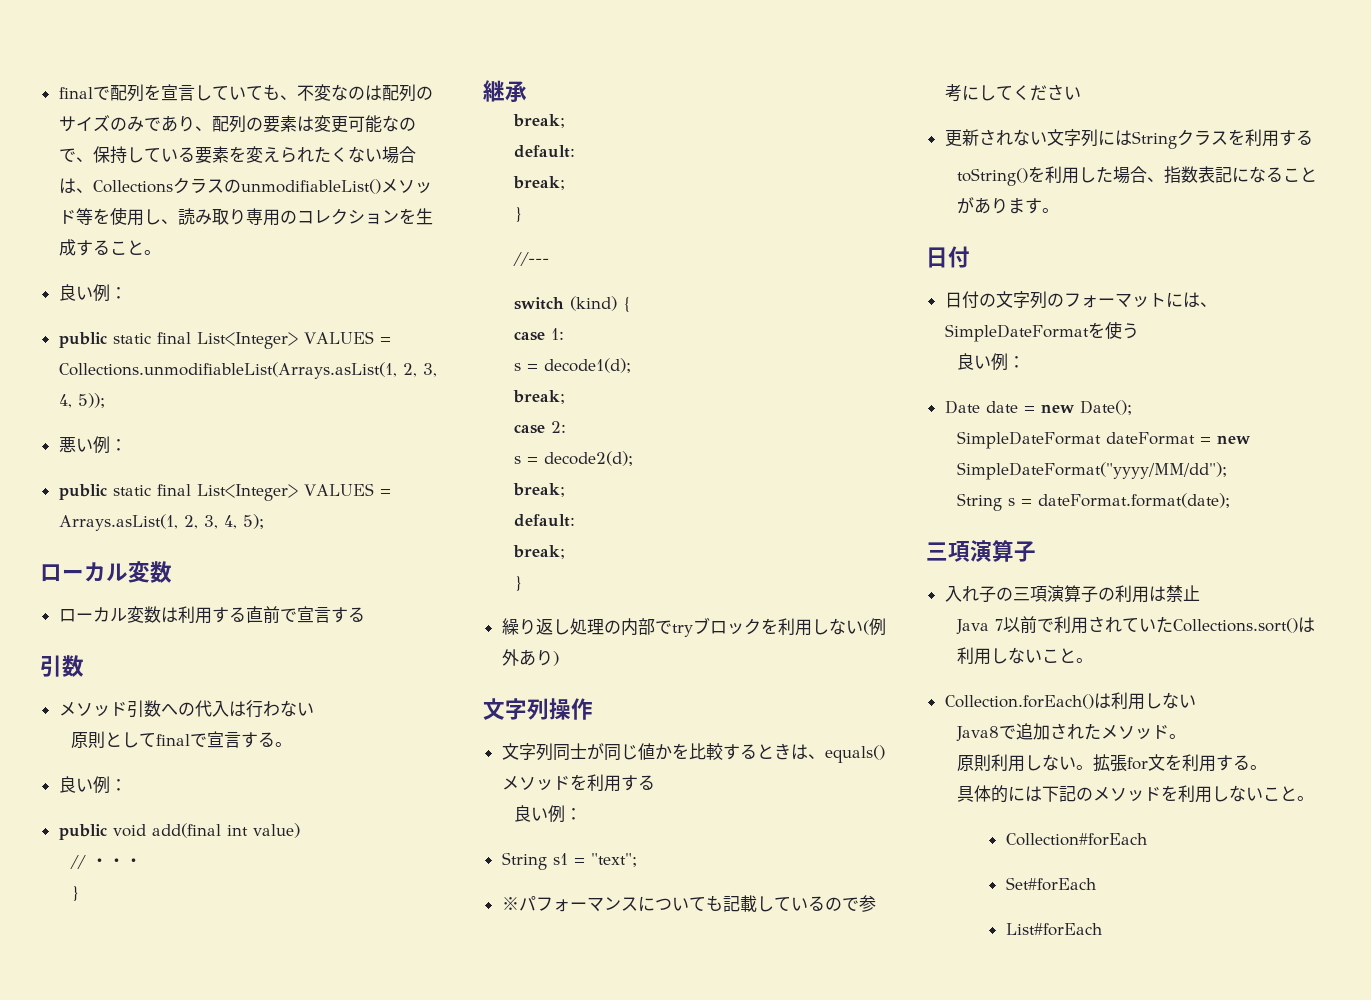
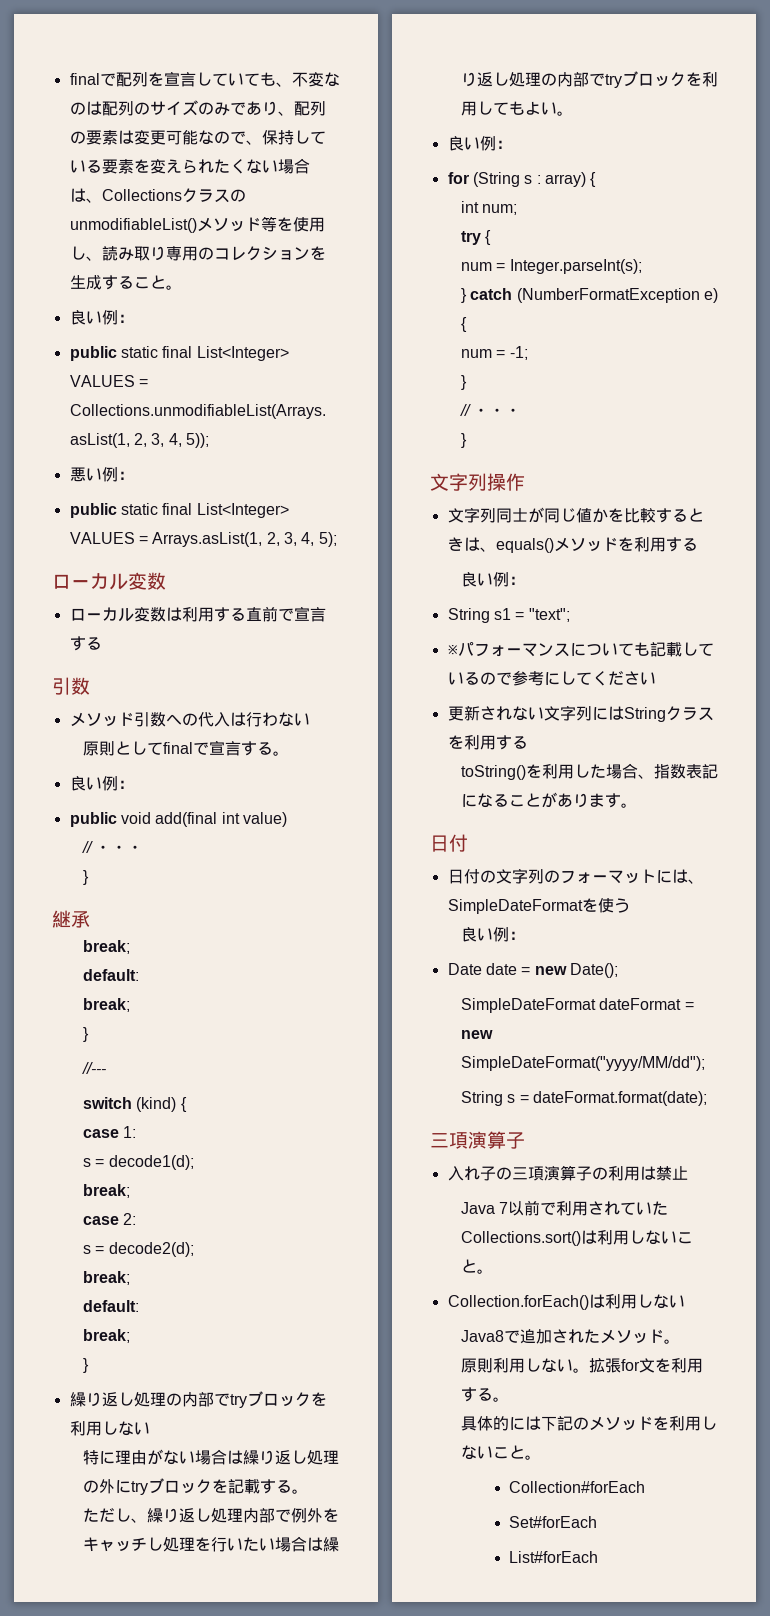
- 繰り返し処理の内部でtryブロックを利用しない(例外あり)
+ 繰り返し処理の内部でtryブロックを利用しない
+ 特に理由がない場合は繰り返し処理の外にtryブロックを記載する。
+ ただし、繰り返し処理内部で例外をキャッチし処理を行いたい場合は繰り返し処理の内部でtryブロックを利用してもよい。
+ 良い例：
+ for (String s : array) {
+ int num;
+ try {
+ num = Integer.parseInt(s);
+ } catch (NumberFormatException e) {
+ num = -1;
+ }
+ // ・・・
+ }

